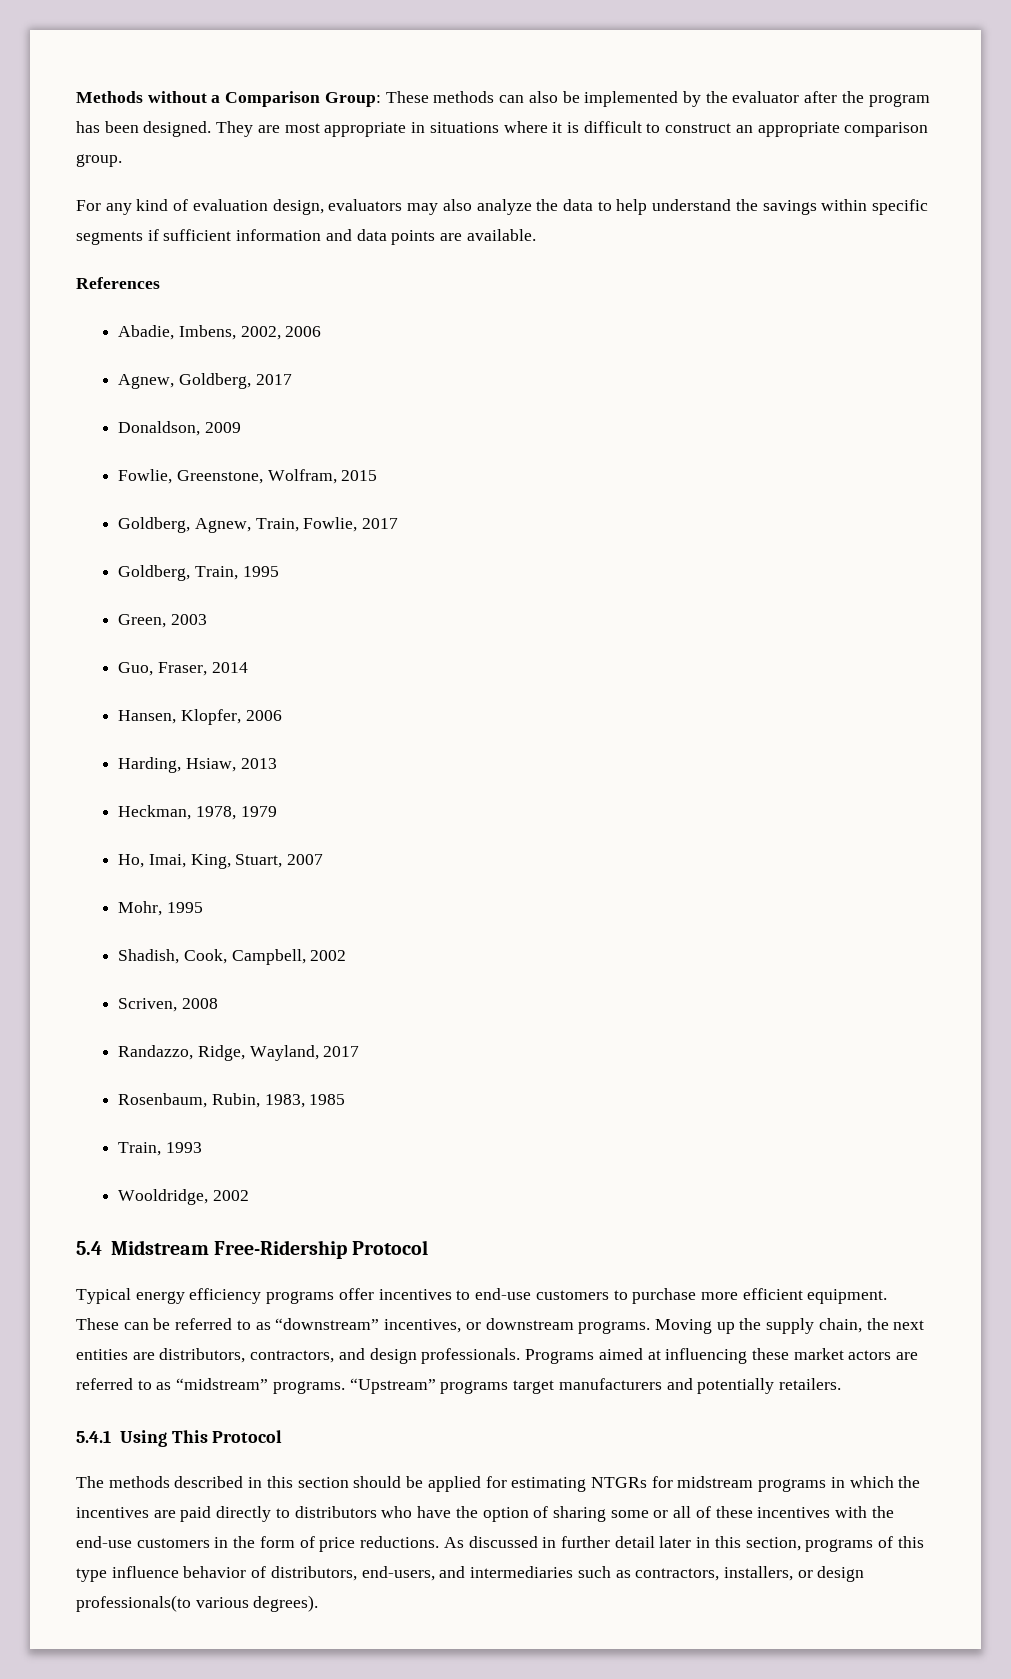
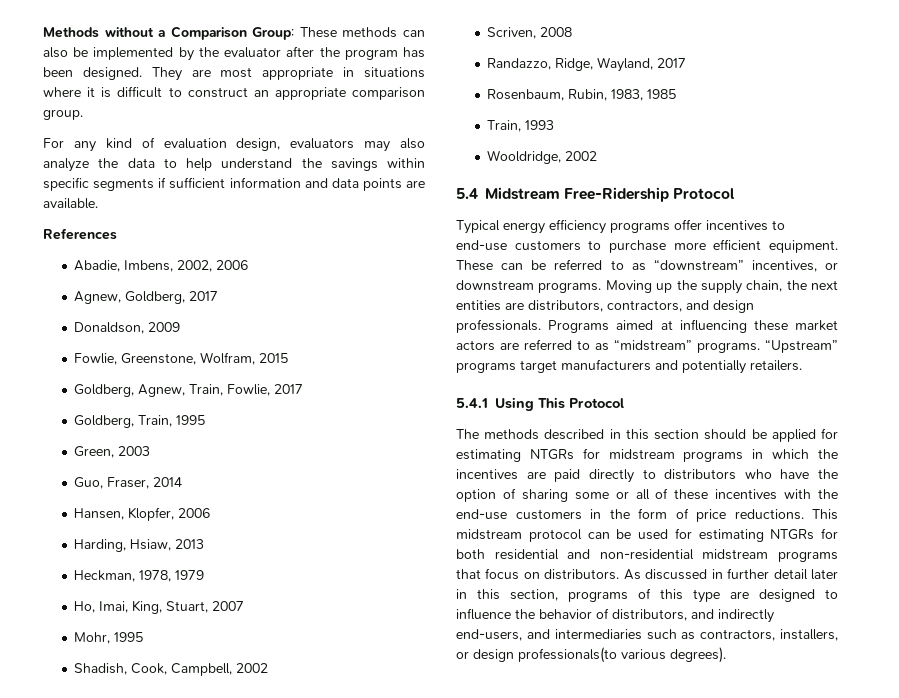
+ This midstream protocol can be used for estimating NTGRs for both residential and non-residential midstream programs that focus on distributors.
- As discussed in further detail later in this section, programs of this type influence behavior of distributors, end-users, and intermediaries such as contractors, installers, or design professionals(to various degrees).
+ As discussed in further detail later in this section, programs of this type are designed to influence the behavior of distributors, and indirectly end-users, and intermediaries such as contractors, installers, or design professionals(to various degrees).

